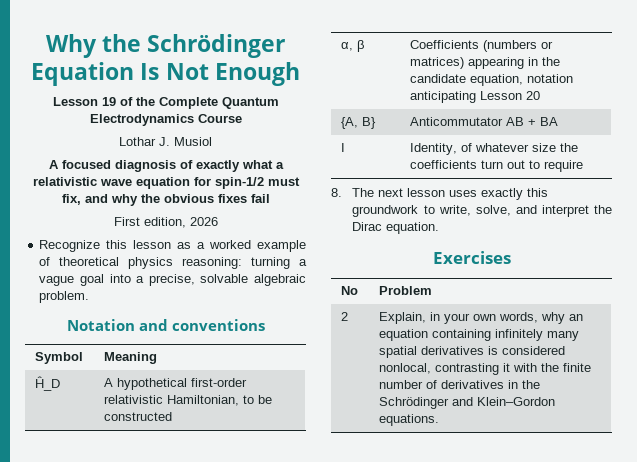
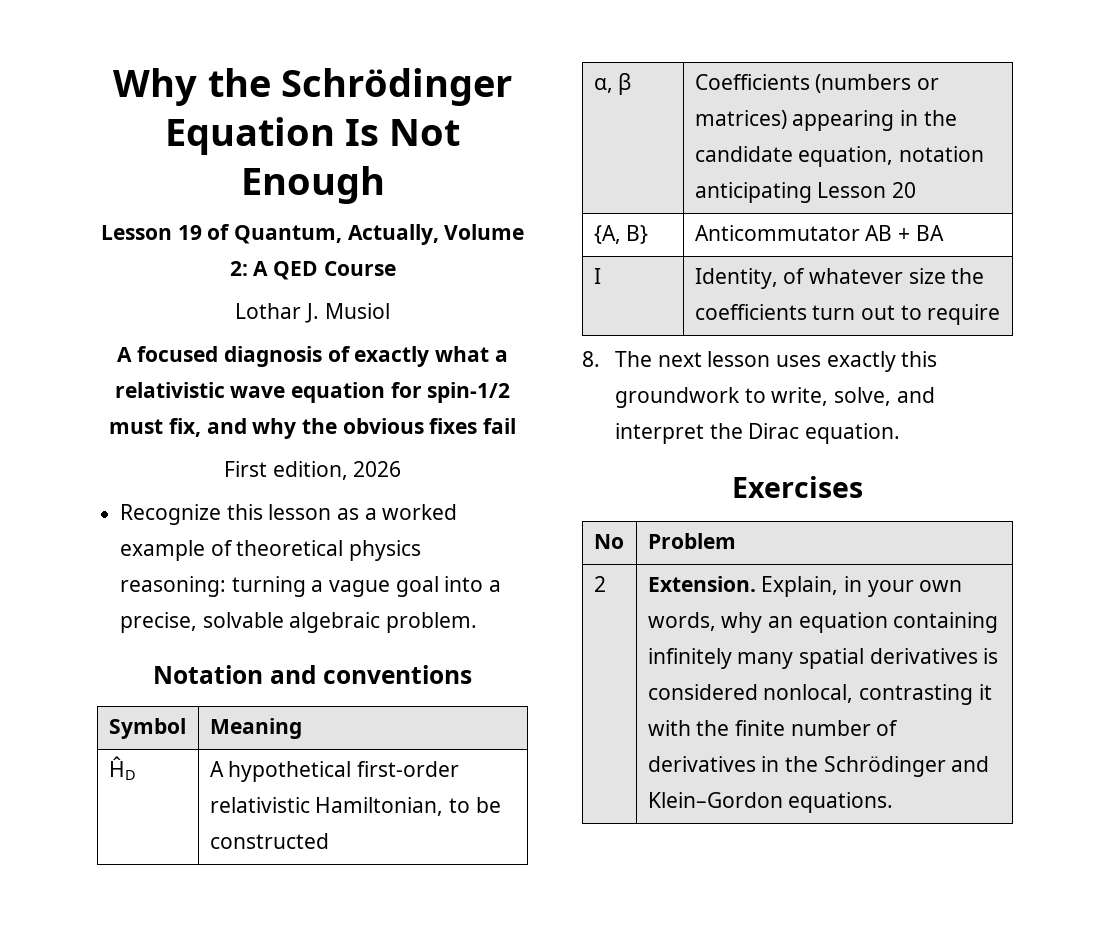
- Lesson 19 of the Complete Quantum Electrodynamics Course
+ Lesson 19 of Quantum, Actually, Volume 2: A QED Course
- Ĥ_D | A hypothetical first-order relativistic Hamiltonian, to be constructed
+ ĤD | A hypothetical first-order relativistic Hamiltonian, to be constructed
- 2 | Explain, in your own words, why an equation containing infinitely many spatial derivatives is considered nonlocal, contrasting it with the finite number of derivatives in the Schrödinger and Klein–Gordon equations.
+ 2 | Extension. Explain, in your own words, why an equation containing infinitely many spatial derivatives is considered nonlocal, contrasting it with the finite number of derivatives in the Schrödinger and Klein–Gordon equations.

